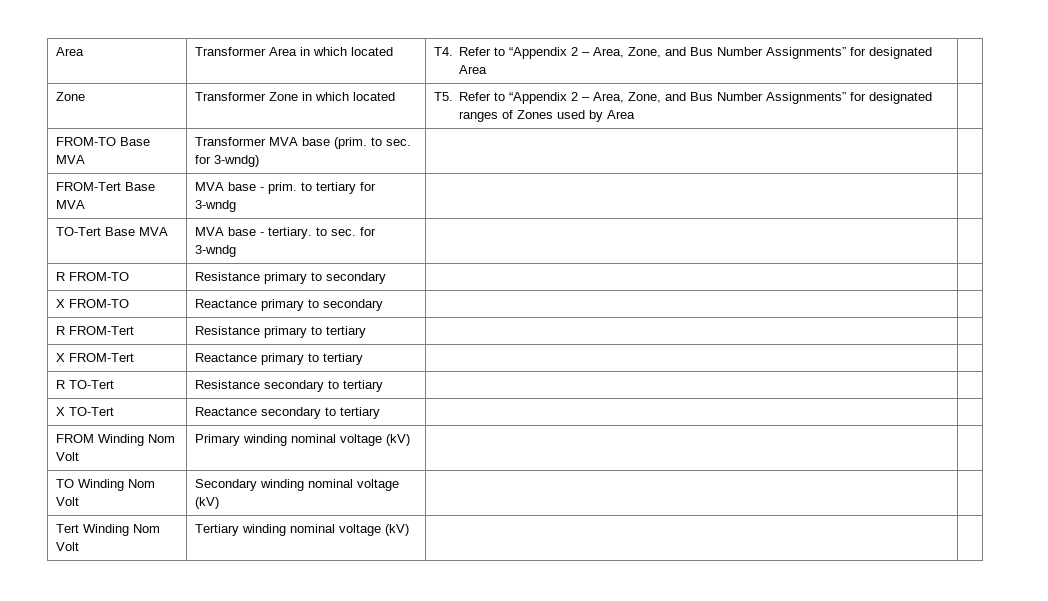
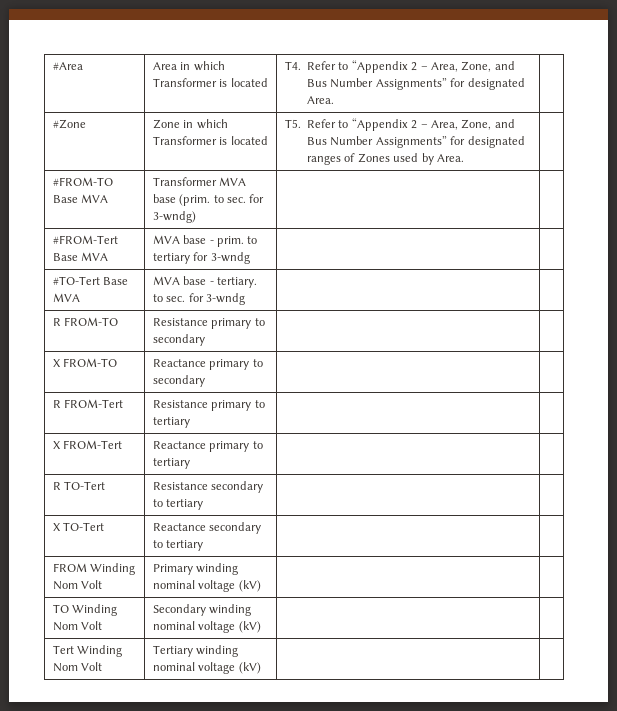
- Area | Transformer Area in which located | T4. Refer to “Appendix 2 – Area, Zone, and Bus Number Assignments” for designated Area |
- Zone | Transformer Zone in which located | T5. Refer to “Appendix 2 – Area, Zone, and Bus Number Assignments” for designated ranges of Zones used by Area |
- FROM-TO Base MVA | Transformer MVA base (prim. to sec. for 3-wndg) | |
+ #Area | Area in which Transformer is located | T4. Refer to “Appendix 2 – Area, Zone, and Bus Number Assignments” for designated Area. |
+ #Zone | Zone in which Transformer is located | T5. Refer to “Appendix 2 – Area, Zone, and Bus Number Assignments” for designated ranges of Zones used by Area. |
+ #FROM-TO Base MVA | Transformer MVA base (prim. to sec. for 3-wndg) | |
- FROM-Tert Base MVA | MVA base - prim. to tertiary for 3-wndg | |
+ #FROM-Tert Base MVA | MVA base - prim. to tertiary for 3-wndg | |
- TO-Tert Base MVA | MVA base - tertiary. to sec. for 3-wndg | |
+ #TO-Tert Base MVA | MVA base - tertiary. to sec. for 3-wndg | |

